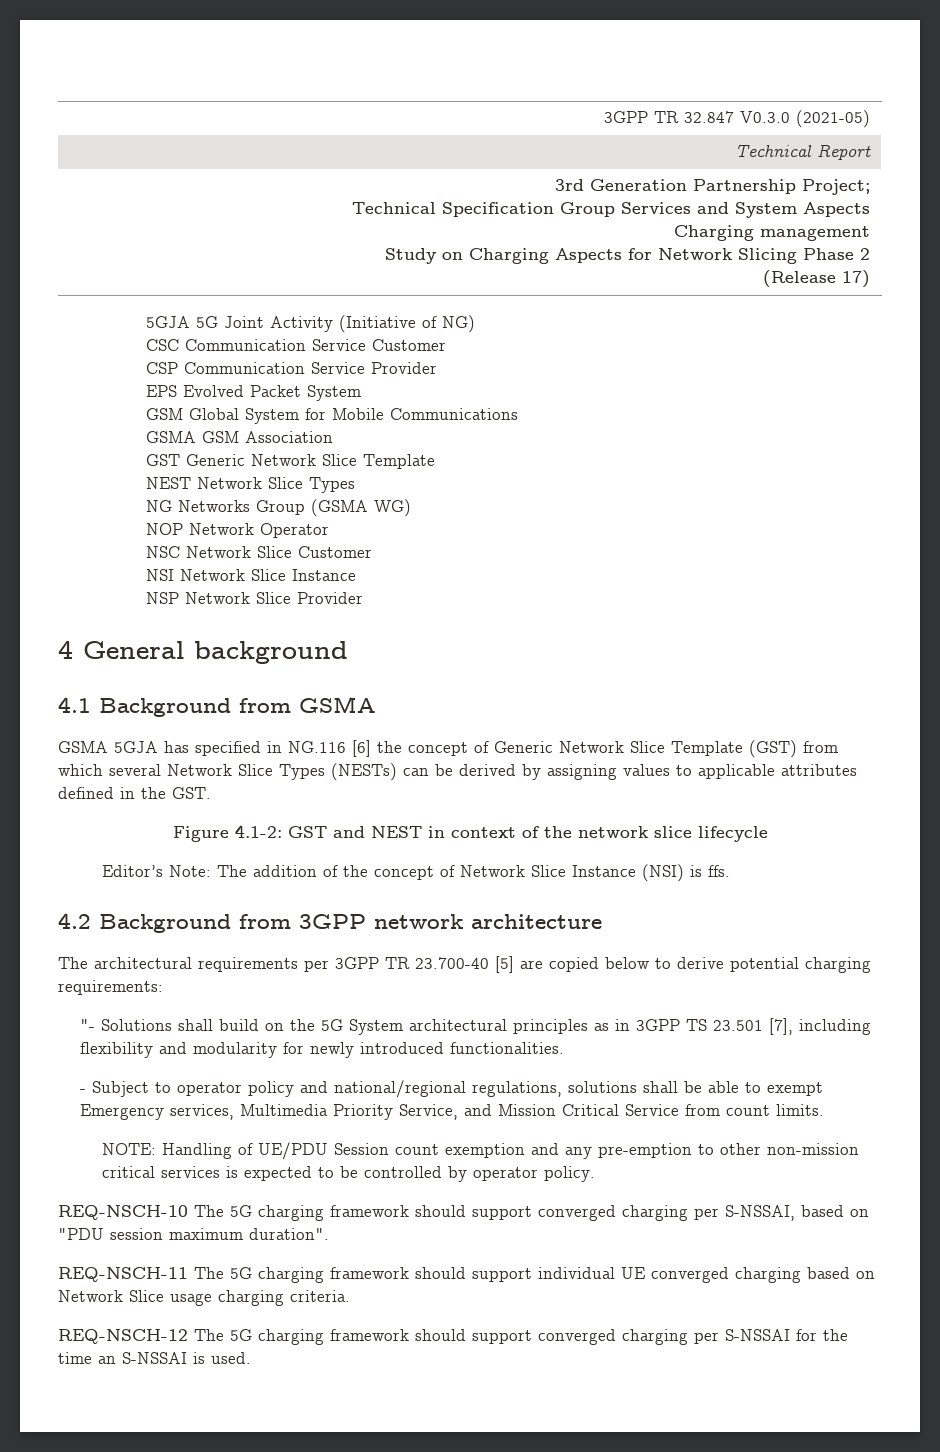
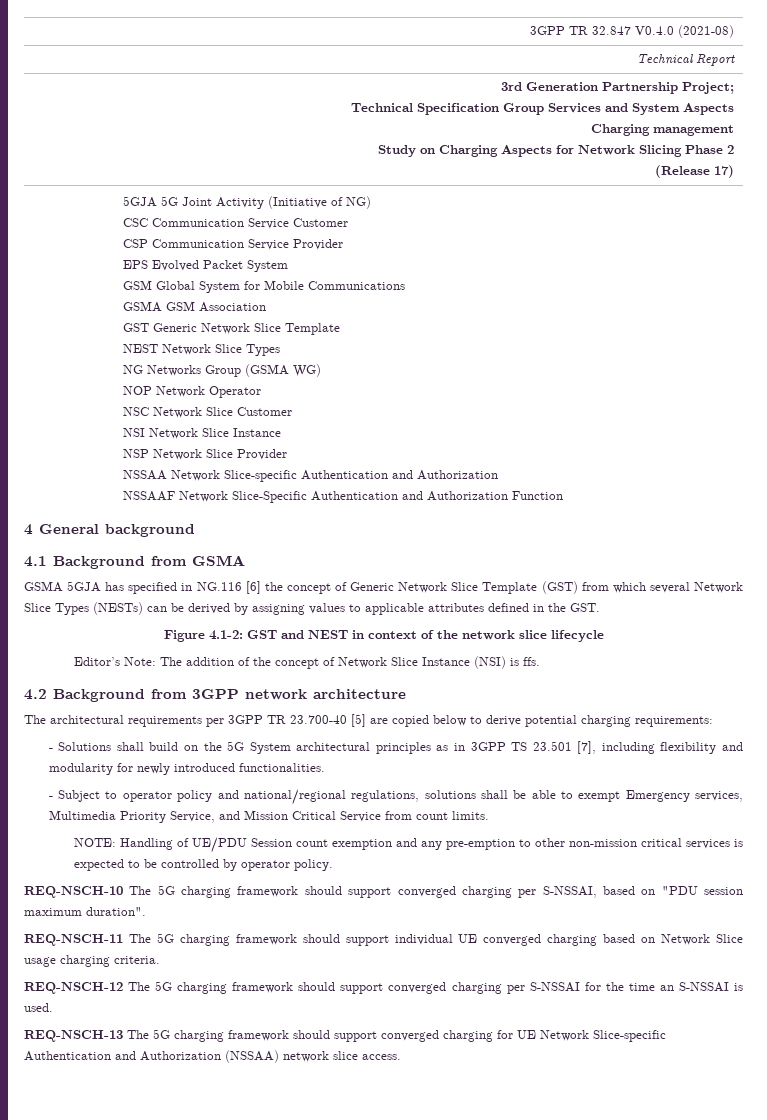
- 3GPP TR 32.847 V0.3.0 (2021-05)
+ 3GPP TR 32.847 V0.4.0 (2021-08)
+ NSSAA Network Slice-specific Authentication and Authorization
+ NSSAAF Network Slice-Specific Authentication and Authorization Function
- "- Solutions shall build on the 5G System architectural principles as in 3GPP TS 23.501 [7], including flexibility and modularity for newly introduced functionalities.
+ - Solutions shall build on the 5G System architectural principles as in 3GPP TS 23.501 [7], including flexibility and modularity for newly introduced functionalities.
+ REQ-NSCH-13 The 5G charging framework should support converged charging for UE Network Slice-specific Authentication and Authorization (NSSAA) network slice access.

